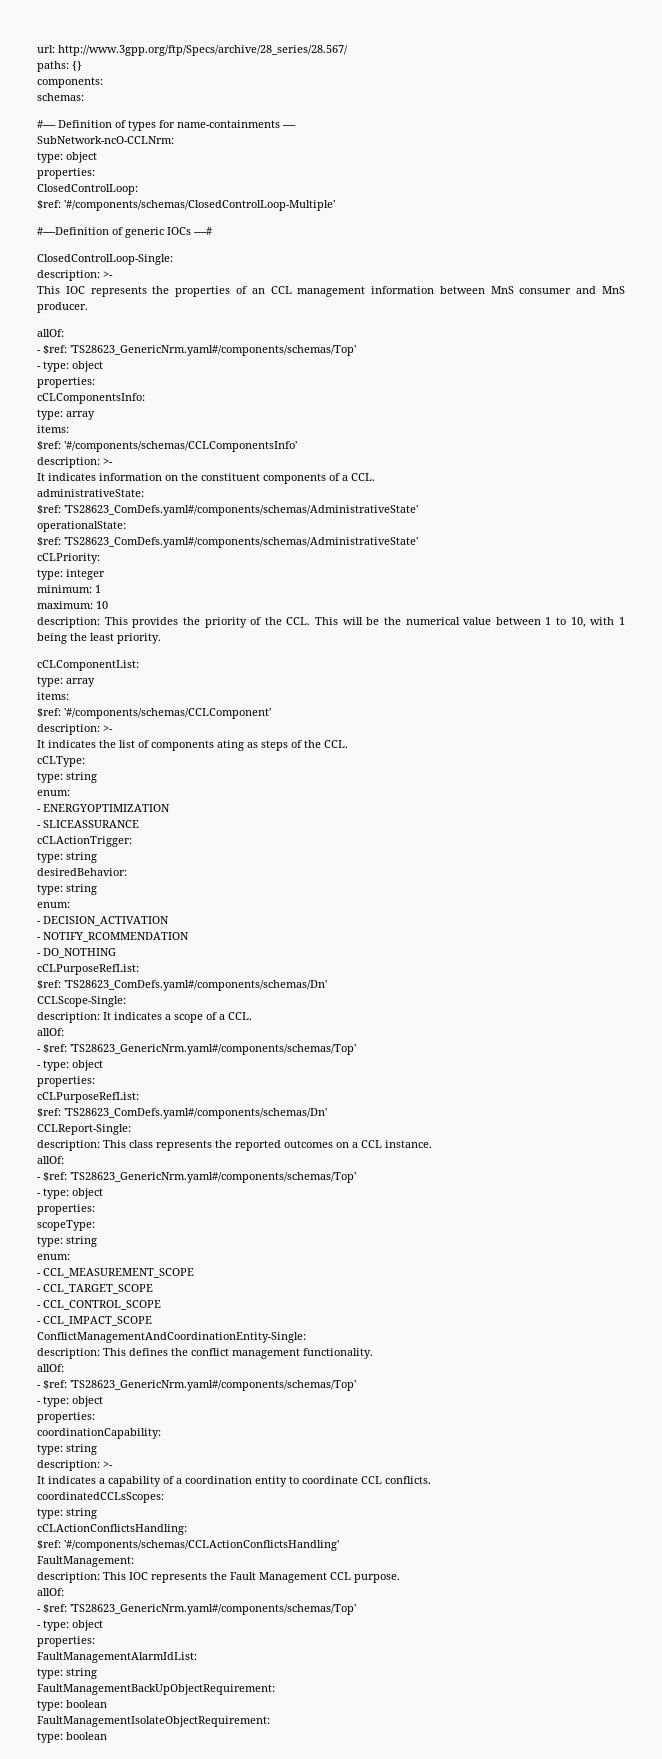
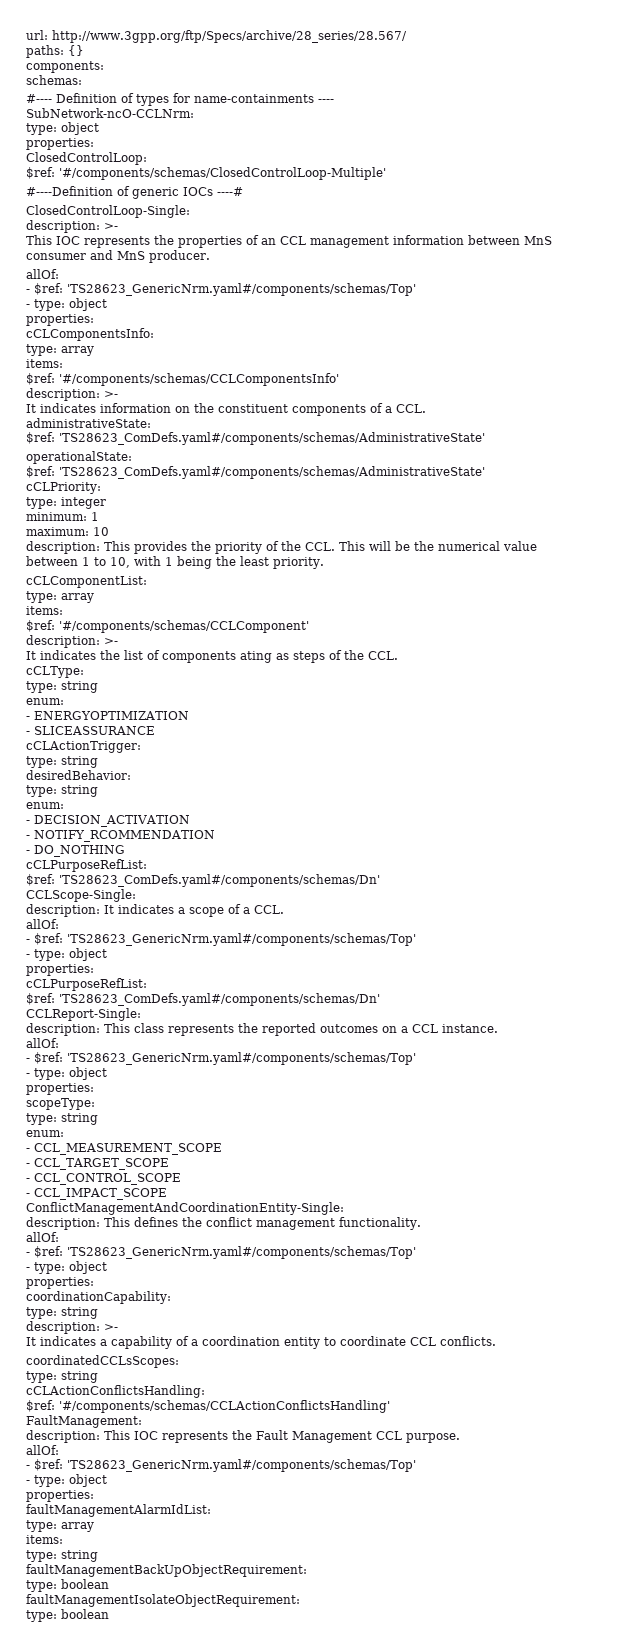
- FaultManagementAlarmIdList:
+ faultManagementAlarmIdList:
+ type: array
+ items:
  type: string
- FaultManagementBackUpObjectRequirement:
+ faultManagementBackUpObjectRequirement:
- FaultManagementIsolateObjectRequirement:
+ faultManagementIsolateObjectRequirement:

